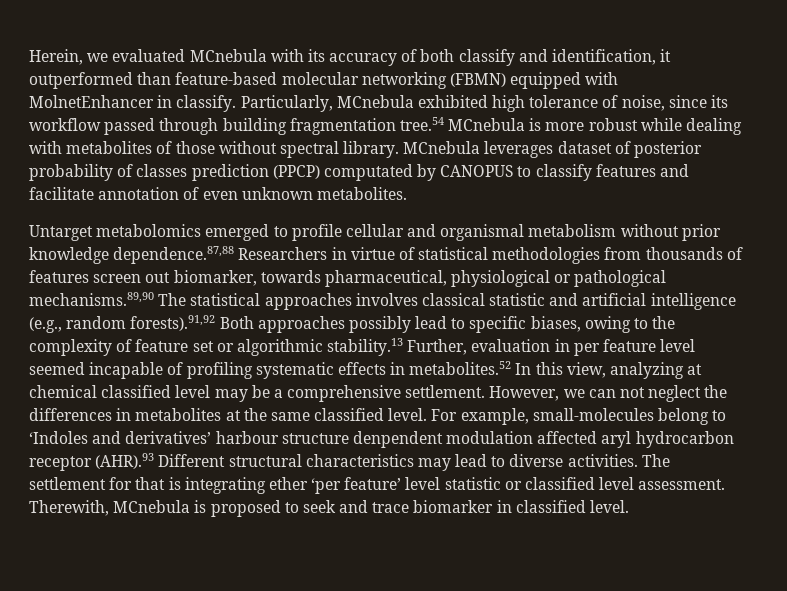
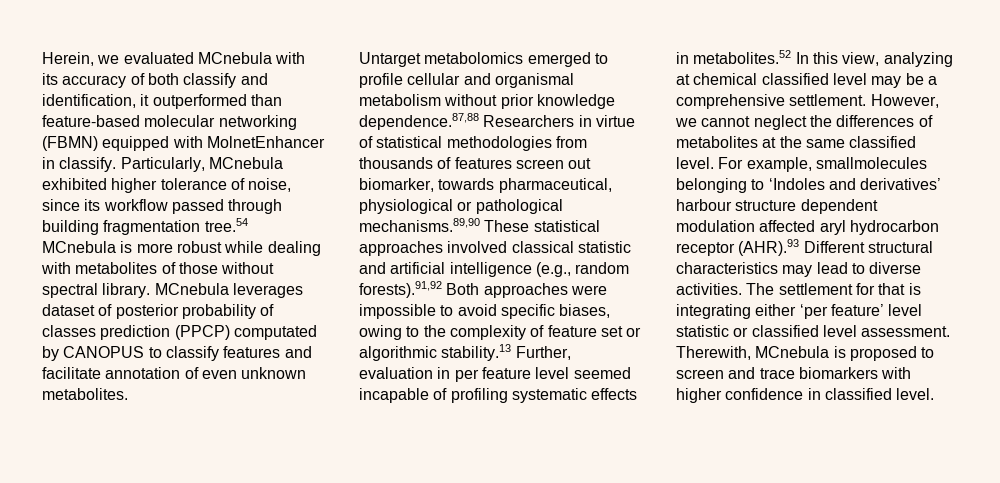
- Particularly, MCnebula exhibited high tolerance of noise, since its workflow passed through building fragmentation tree.54 MCnebula is more robust while dealing with metabolites of those without spectral library.
+ Particularly, MCnebula exhibited higher tolerance of noise, since its workflow passed through building fragmentation tree.54 MCnebula is more robust while dealing with metabolites of those without spectral library.
- Untarget metabolomics emerged to profile cellular and organismal metabolism without prior knowledge dependence.87,88 Researchers in virtue of statistical methodologies from thousands of features screen out biomarker, towards pharmaceutical, physiological or pathological mechanisms.89,90 The statistical approaches involves classical statistic and artificial intelligence (e.g., random forests).91,92 Both approaches possibly lead to specific biases, owing to the complexity of feature set or algorithmic stability.13 Further, evaluation in per feature level seemed incapable of profiling systematic effects in metabolites.52 In this view, analyzing at chemical classified level may be a comprehensive settlement.
+ Untarget metabolomics emerged to profile cellular and organismal metabolism without prior knowledge dependence.87,88 Researchers in virtue of statistical methodologies from thousands of features screen out biomarker, towards pharmaceutical, physiological or pathological mechanisms.89,90 These statistical approaches involved classical statistic and artificial intelligence (e.g., random forests).91,92 Both approaches were impossible to avoid specific biases, owing to the complexity of feature set or algorithmic stability.13 Further, evaluation in per feature level seemed incapable of profiling systematic effects in metabolites.52 In this view, analyzing at chemical classified level may be a comprehensive settlement.
- However, we can not neglect the differences in metabolites at the same classified level.
+ However, we cannot neglect the differences of metabolites at the same classified level.
- For example, small-molecules belong to ‘Indoles and derivatives’ harbour structure denpendent modulation affected aryl hydrocarbon receptor (AHR).93 Different structural characteristics may lead to diverse activities.
+ For example, smallmolecules belonging to ‘Indoles and derivatives’ harbour structure dependent modulation affected aryl hydrocarbon receptor (AHR).93 Different structural characteristics may lead to diverse activities.
- The settlement for that is integrating ether ‘per feature’ level statistic or classified level assessment.
+ The settlement for that is integrating either ‘per feature’ level statistic or classified level assessment.
- Therewith, MCnebula is proposed to seek and trace biomarker in classified level.
+ Therewith, MCnebula is proposed to screen and trace biomarkers with higher confidence in classified level.

